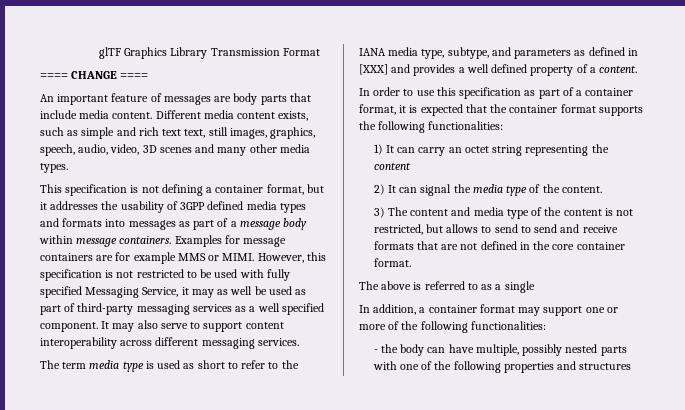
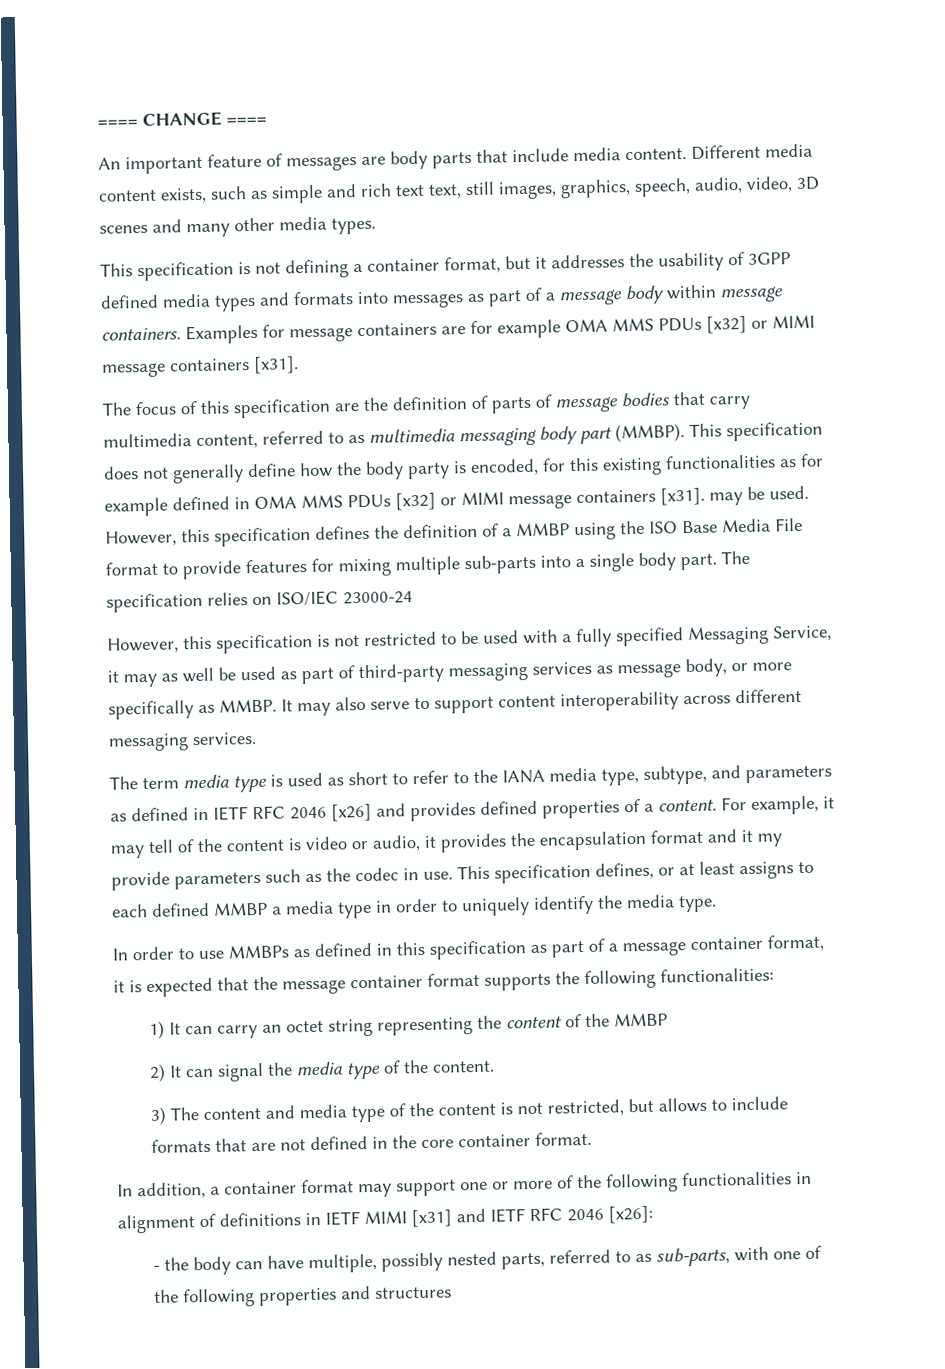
- glTF Graphics Library Transmission Format
- Examples for message containers are for example MMS or MIMI. However, this specification is not restricted to be used with fully specified Messaging Service, it may as well be used as part of third-party messaging services as a well specified component.
+ Examples for message containers are for example OMA MMS PDUs [x32] or MIMI message containers [x31].
+ The focus of this specification are the definition of parts of message bodies that carry multimedia content, referred to as multimedia messaging body part (MMBP). This specification does not generally define how the body party is encoded, for this existing functionalities as for example defined in OMA MMS PDUs [x32] or MIMI message containers [x31]. may be used. However, this specification defines the definition of a MMBP using the ISO Base Media File format to provide features for mixing multiple sub-parts into a single body part. The specification relies on ISO/IEC 23000-24
+ However, this specification is not restricted to be used with a fully specified Messaging Service, it may as well be used as part of third-party messaging services as message body, or more specifically as MMBP.
- The term media type is used as short to refer to the IANA media type, subtype, and parameters as defined in [XXX] and provides a well defined property of a content.
+ The term media type is used as short to refer to the IANA media type, subtype, and parameters as defined in IETF RFC 2046 [x26] and provides defined properties of a content. For example, it may tell of the content is video or audio, it provides the encapsulation format and it my provide parameters such as the codec in use. This specification defines, or at least assigns to each defined MMBP a media type in order to uniquely identify the media type.
- In order to use this specification as part of a container format, it is expected that the container format supports the following functionalities:
+ In order to use MMBPs as defined in this specification as part of a message container format, it is expected that the message container format supports the following functionalities:
- 1) It can carry an octet string representing the content
+ 1) It can carry an octet string representing the content of the MMBP
- 3) The content and media type of the content is not restricted, but allows to send to send and receive formats that are not defined in the core container format.
+ 3) The content and media type of the content is not restricted, but allows to include formats that are not defined in the core container format.
- The above is referred to as a single
- In addition, a container format may support one or more of the following functionalities:
+ In addition, a container format may support one or more of the following functionalities in alignment of definitions in IETF MIMI [x31] and IETF RFC 2046 [x26]:
- - the body can have multiple, possibly nested parts with one of the following properties and structures
+ - the body can have multiple, possibly nested parts, referred to as sub-parts, with one of the following properties and structures

